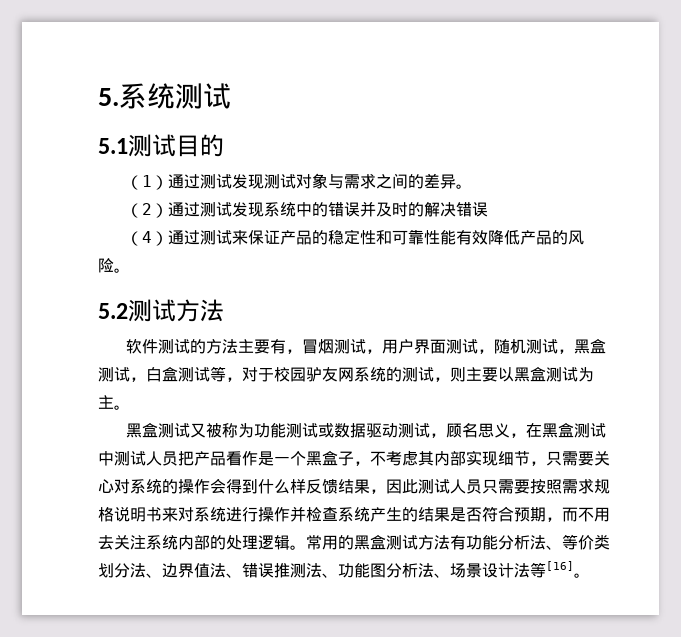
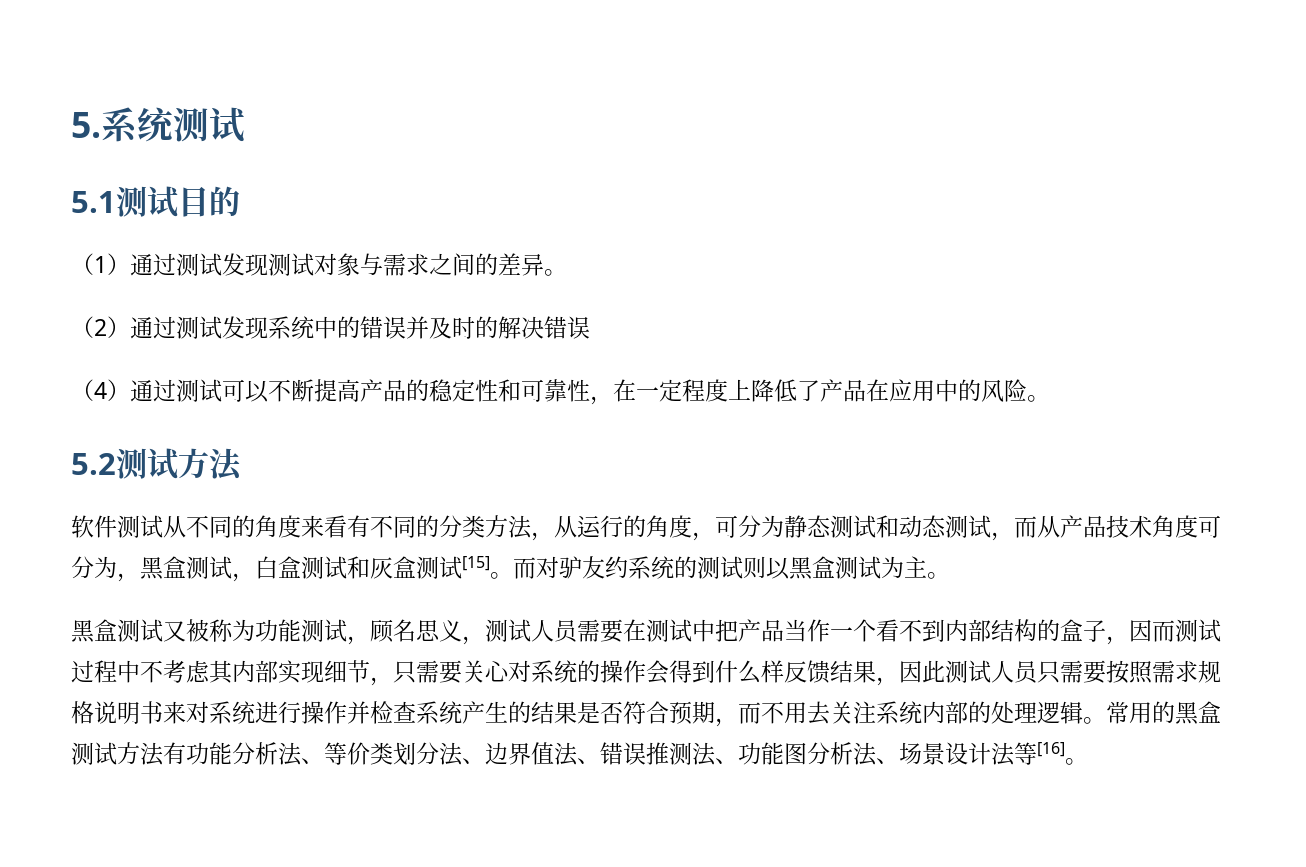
- （4）通过测试来保证产品的稳定性和可靠性能有效降低产品的风险。
+ （4）通过测试可以不断提高产品的稳定性和可靠性，在一定程度上降低了产品在应用中的风险。
- 软件测试的方法主要有，冒烟测试，用户界面测试，随机测试，黑盒测试，白盒测试等，对于校园驴友网系统的测试，则主要以黑盒测试为主。
+ 软件测试从不同的角度来看有不同的分类方法，从运行的角度，可分为静态测试和动态测试，而从产品技术角度可分为，黑盒测试，白盒测试和灰盒测试[15]。而对驴友约系统的测试则以黑盒测试为主。
- 黑盒测试又被称为功能测试或数据驱动测试，顾名思义，在黑盒测试中测试人员把产品看作是一个黑盒子，不考虑其内部实现细节，只需要关心对系统的操作会得到什么样反馈结果，因此测试人员只需要按照需求规格说明书来对系统进行操作并检查系统产生的结果是否符合预期，而不用去关注系统内部的处理逻辑。
+ 黑盒测试又被称为功能测试，顾名思义，测试人员需要在测试中把产品当作一个看不到内部结构的盒子，因而测试过程中不考虑其内部实现细节，只需要关心对系统的操作会得到什么样反馈结果，因此测试人员只需要按照需求规格说明书来对系统进行操作并检查系统产生的结果是否符合预期，而不用去关注系统内部的处理逻辑。

